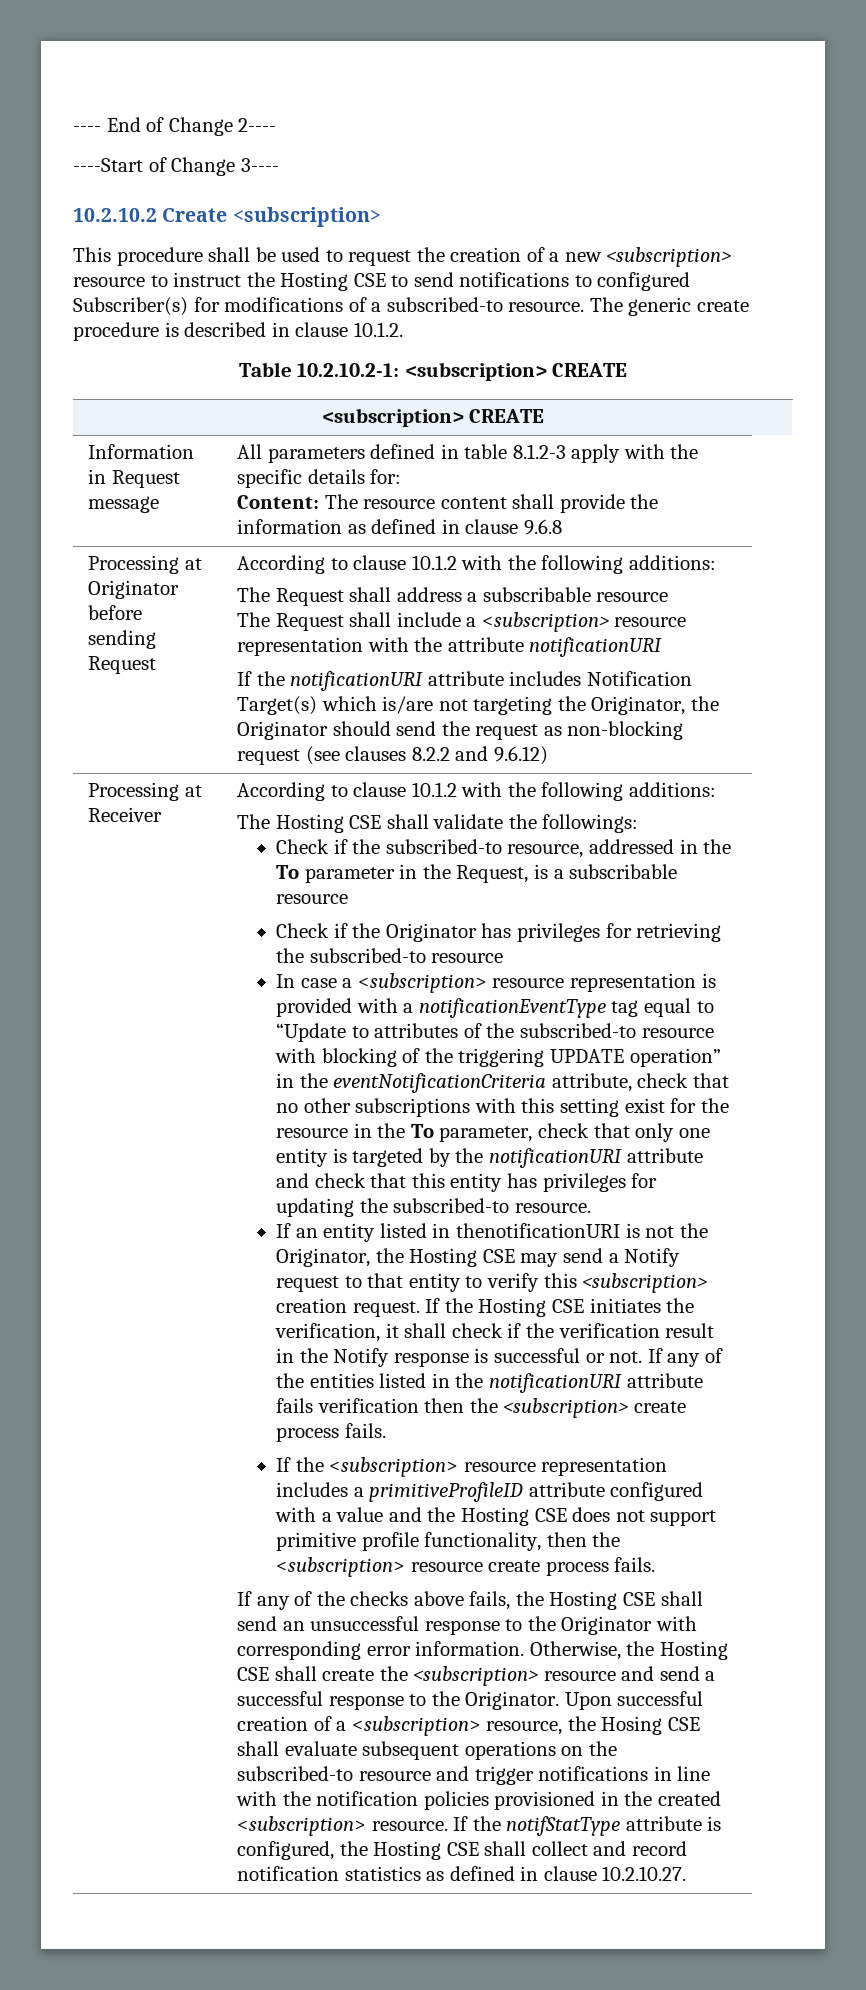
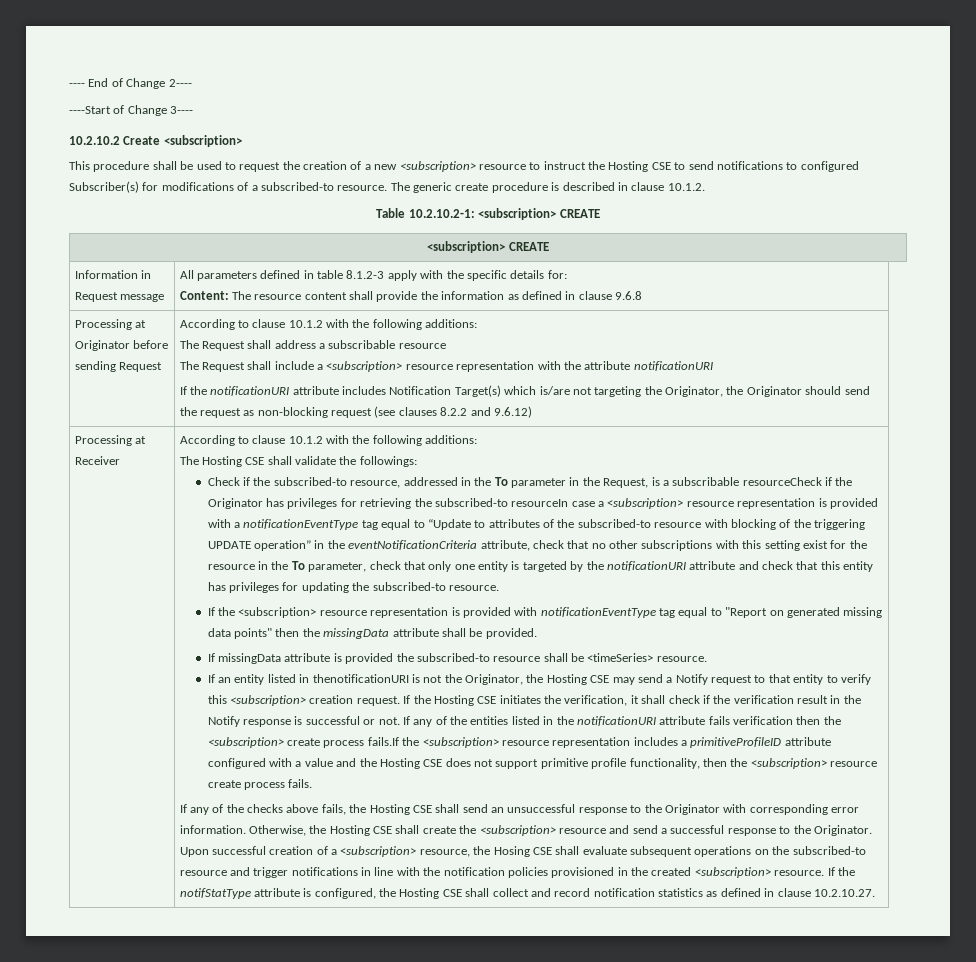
- Check if the subscribed-to resource, addressed in the To parameter in the Request, is a subscribable resource
- Check if the Originator has privileges for retrieving the subscribed-to resource
- In case a <subscription> resource representation is provided with a notificationEventType tag equal to “Update to attributes of the subscribed-to resource with blocking of the triggering UPDATE operation” in the eventNotificationCriteria attribute, check that no other subscriptions with this setting exist for the resource in the To parameter, check that only one entity is targeted by the notificationURI attribute and check that this entity has privileges for updating the subscribed-to resource.
+ Check if the subscribed-to resource, addressed in the To parameter in the Request, is a subscribable resourceCheck if the Originator has privileges for retrieving the subscribed-to resourceIn case a <subscription> resource representation is provided with a notificationEventType tag equal to “Update to attributes of the subscribed-to resource with blocking of the triggering UPDATE operation” in the eventNotificationCriteria attribute, check that no other subscriptions with this setting exist for the resource in the To parameter, check that only one entity is targeted by the notificationURI attribute and check that this entity has privileges for updating the subscribed-to resource.
+ If the <subscription> resource representation is provided with notificationEventType tag equal to "Report on generated missing data points" then the missingData attribute shall be provided.
+ If missingData attribute is provided the subscribed-to resource shall be <timeSeries> resource.
- If any of the entities listed in the notificationURI attribute fails verification then the <subscription> create process fails.
- If the <subscription> resource representation includes a primitiveProfileID attribute configured with a value and the Hosting CSE does not support primitive profile functionality, then the <subscription> resource create process fails.
+ If any of the entities listed in the notificationURI attribute fails verification then the <subscription> create process fails.If the <subscription> resource representation includes a primitiveProfileID attribute configured with a value and the Hosting CSE does not support primitive profile functionality, then the <subscription> resource create process fails.

